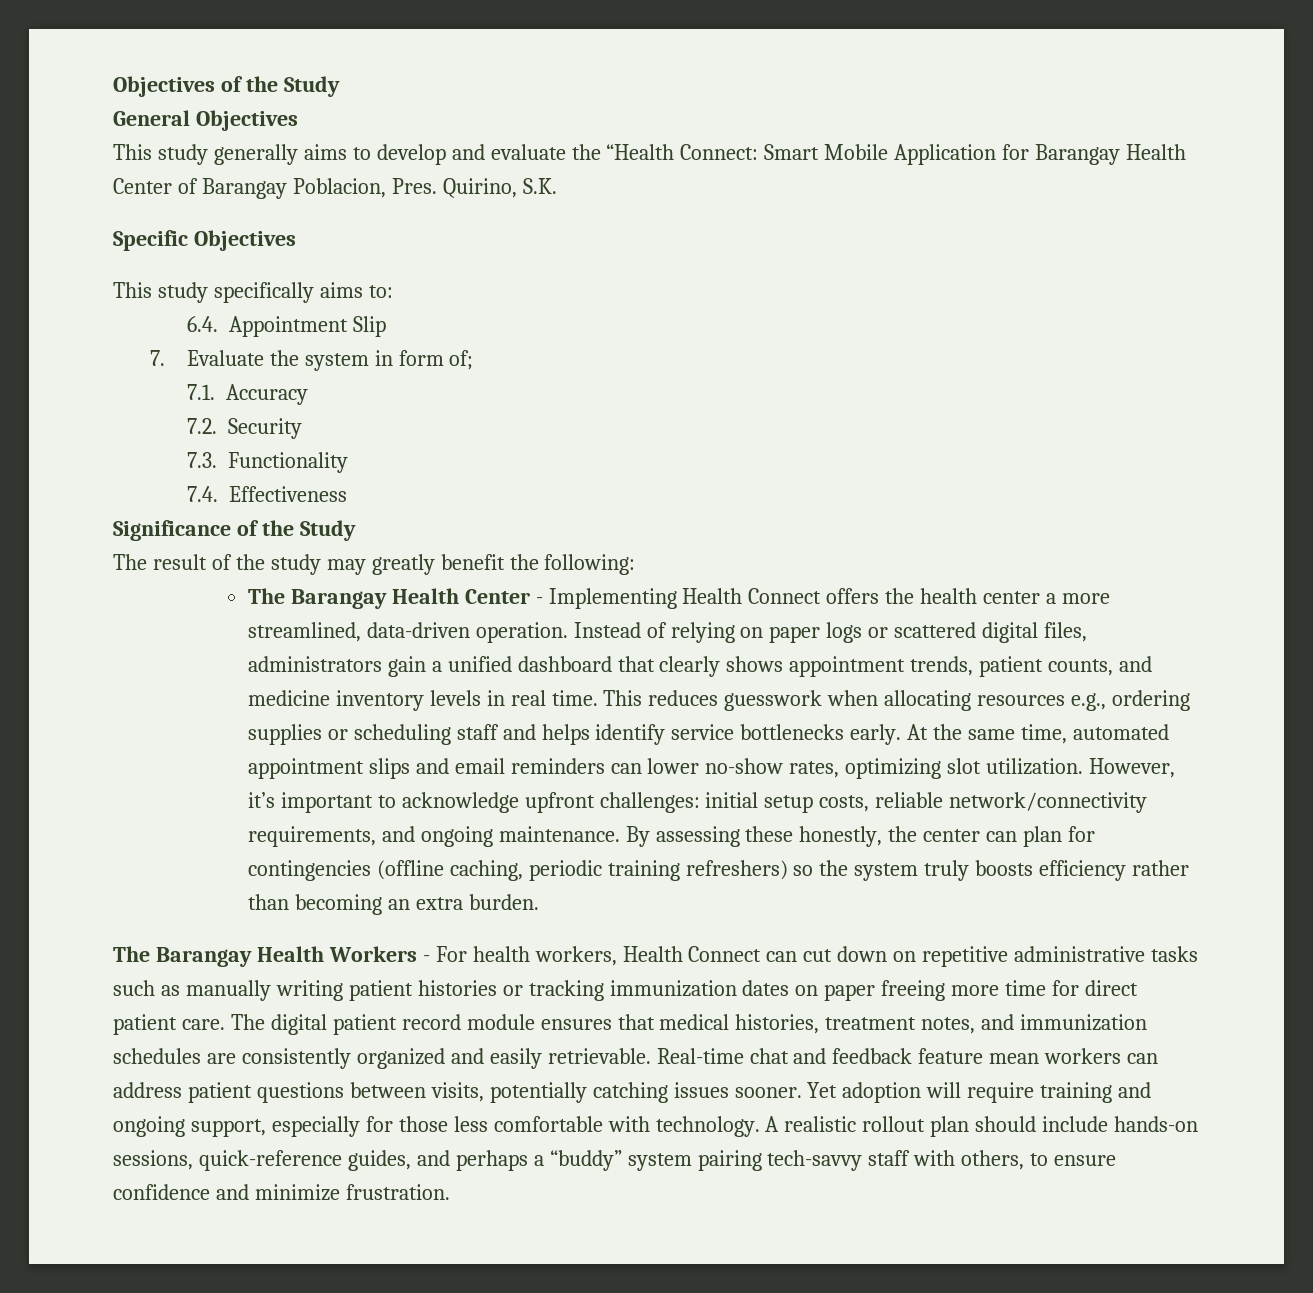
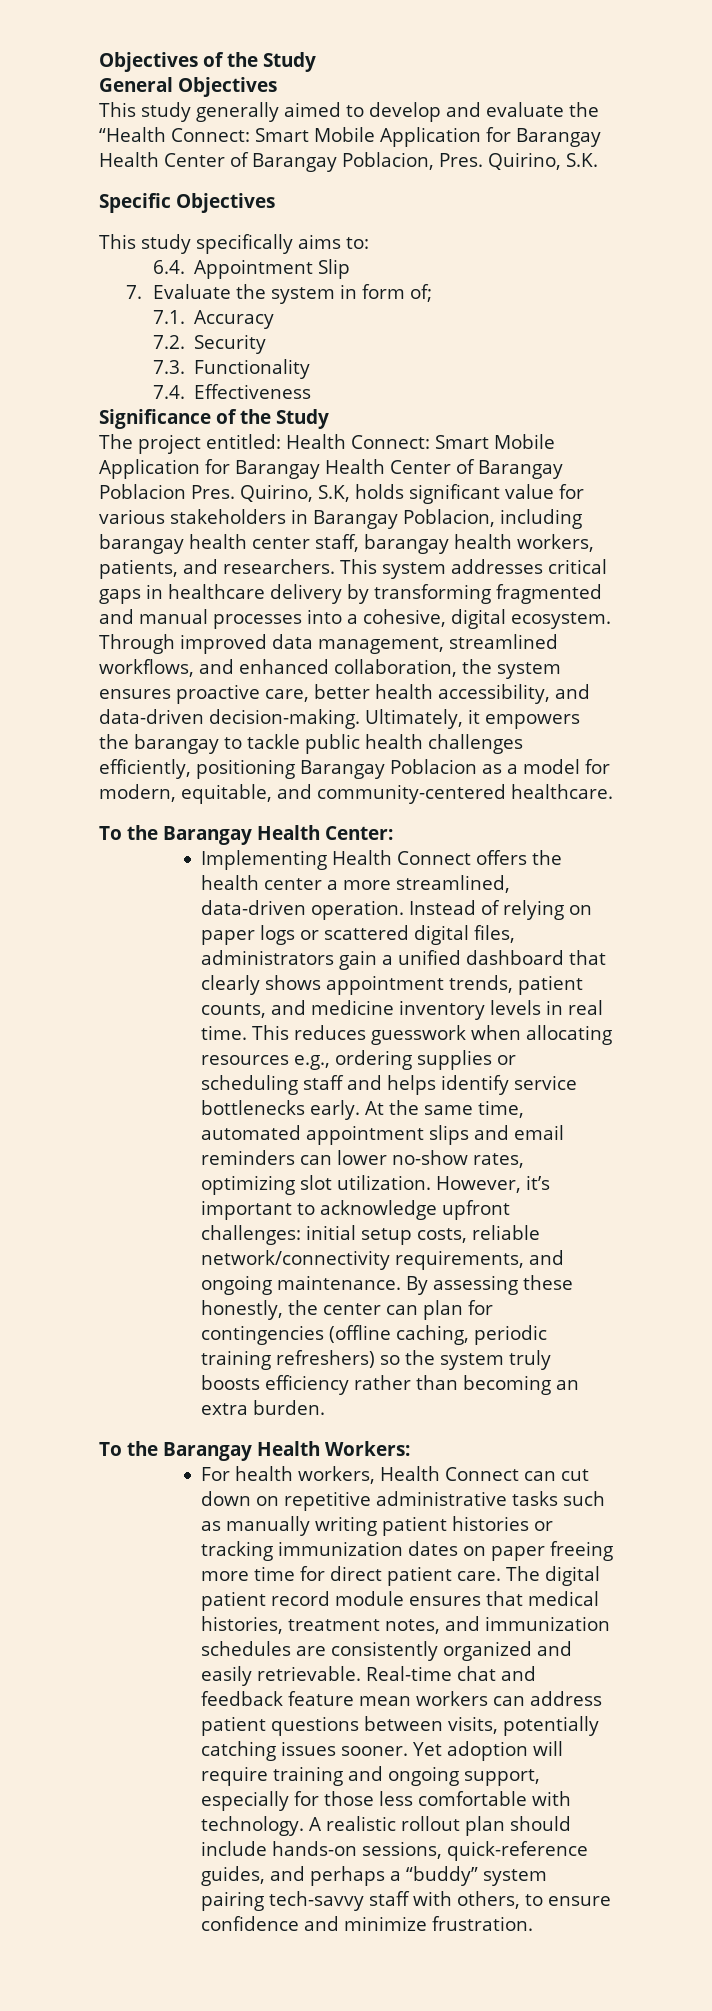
- This study generally aims to develop and evaluate the “Health Connect: Smart Mobile Application for Barangay Health Center of Barangay Poblacion, Pres.
+ This study generally aimed to develop and evaluate the “Health Connect: Smart Mobile Application for Barangay Health Center of Barangay Poblacion, Pres.
- The result of the study may greatly benefit the following:
- The Barangay Health Center - Implementing Health Connect offers the health center a more streamlined, data-driven operation.
+ The project entitled: Health Connect: Smart Mobile Application for Barangay Health Center of Barangay Poblacion Pres. Quirino, S.K, holds significant value for various stakeholders in Barangay Poblacion, including barangay health center staff, barangay health workers, patients, and researchers. This system addresses critical gaps in healthcare delivery by transforming fragmented and manual processes into a cohesive, digital ecosystem. Through improved data management, streamlined workflows, and enhanced collaboration, the system ensures proactive care, better health accessibility, and data-driven decision-making. Ultimately, it empowers the barangay to tackle public health challenges efficiently, positioning Barangay Poblacion as a model for modern, equitable, and community-centered healthcare.
+ To the Barangay Health Center:
+ Implementing Health Connect offers the health center a more streamlined, data-driven operation.
- The Barangay Health Workers - For health workers, Health Connect can cut down on repetitive administrative tasks such as manually writing patient histories or tracking immunization dates on paper freeing more time for direct patient care.
+ To the Barangay Health Workers:
+ For health workers, Health Connect can cut down on repetitive administrative tasks such as manually writing patient histories or tracking immunization dates on paper freeing more time for direct patient care.

